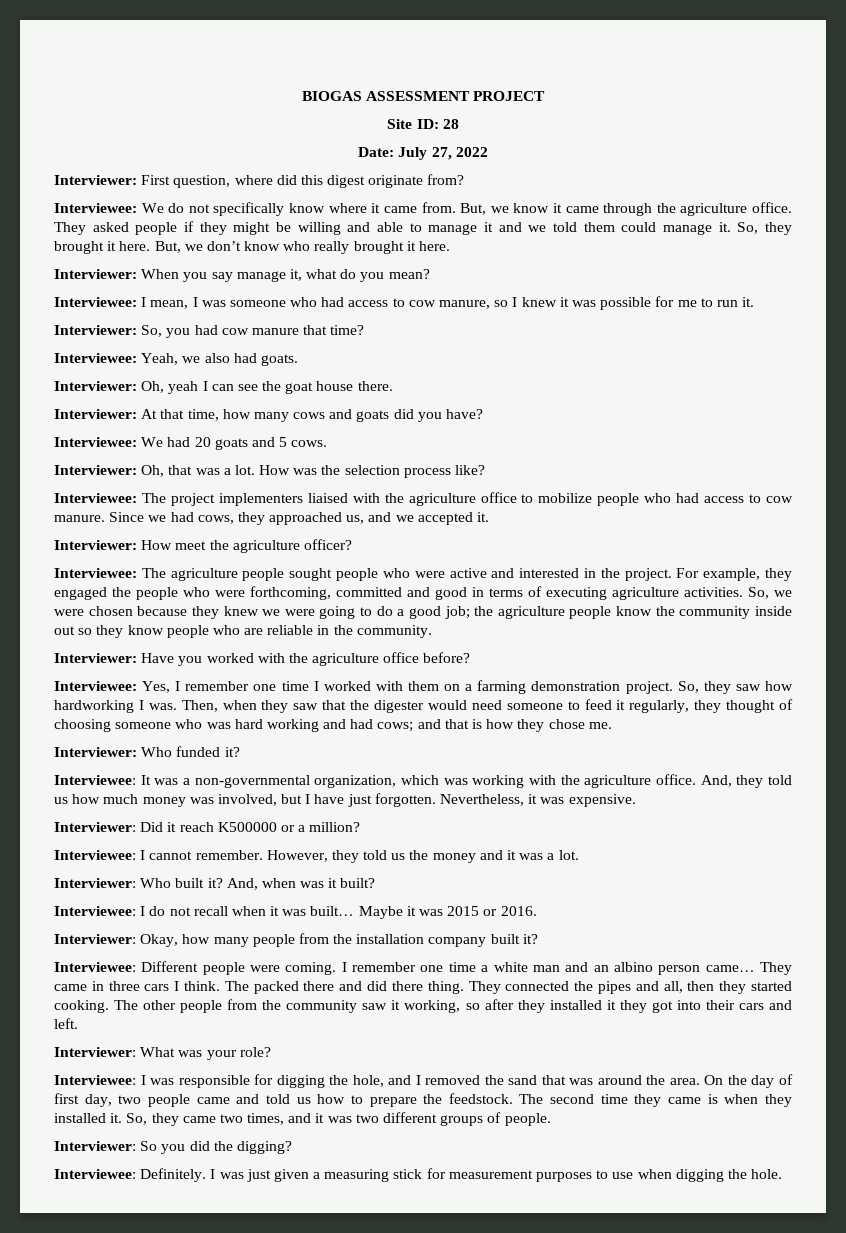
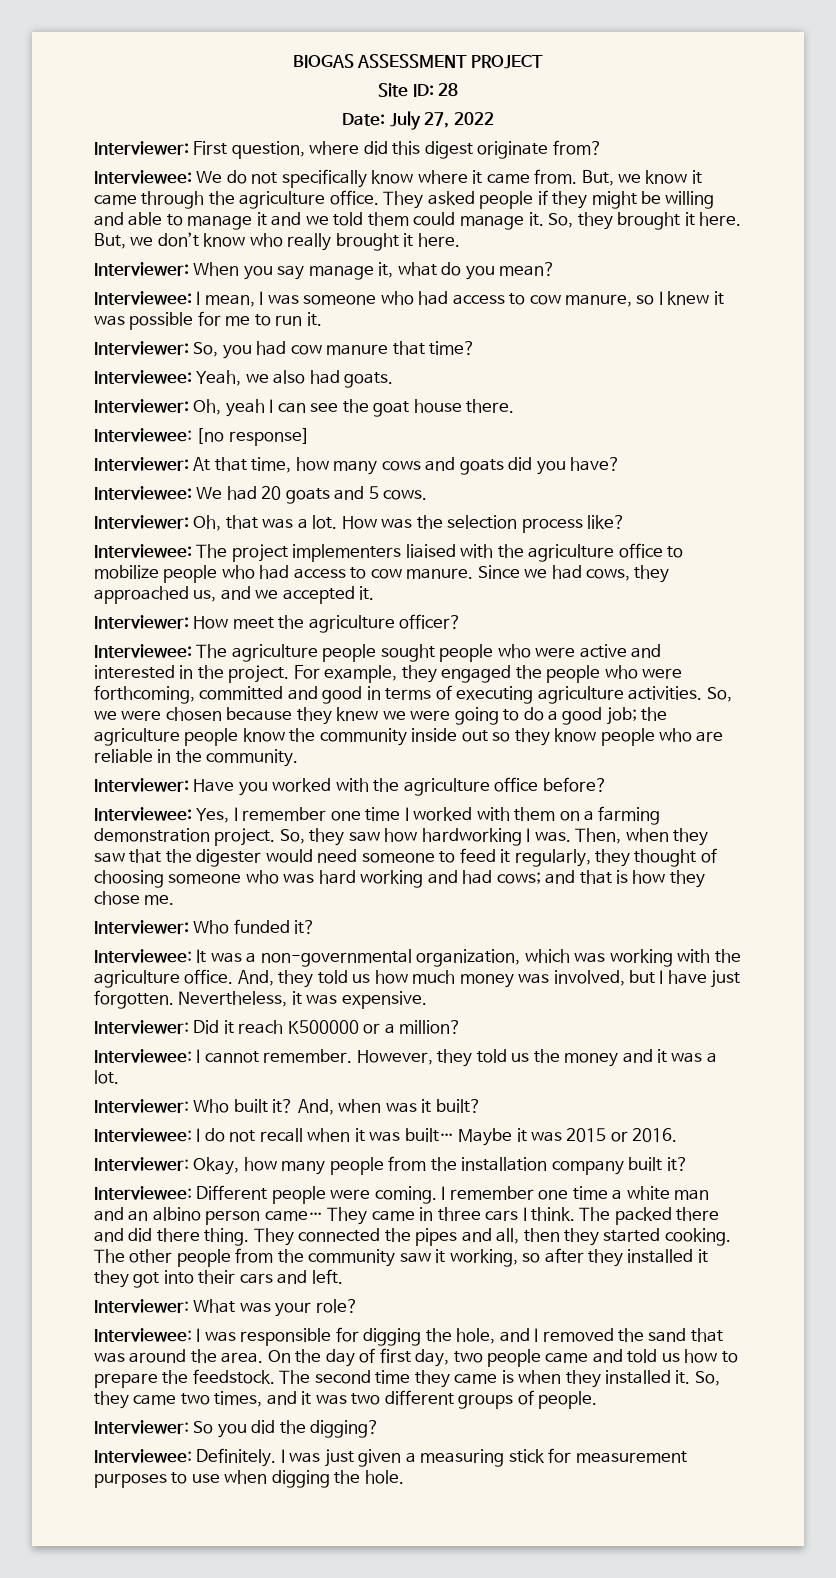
+ Interviewee: [no response]

